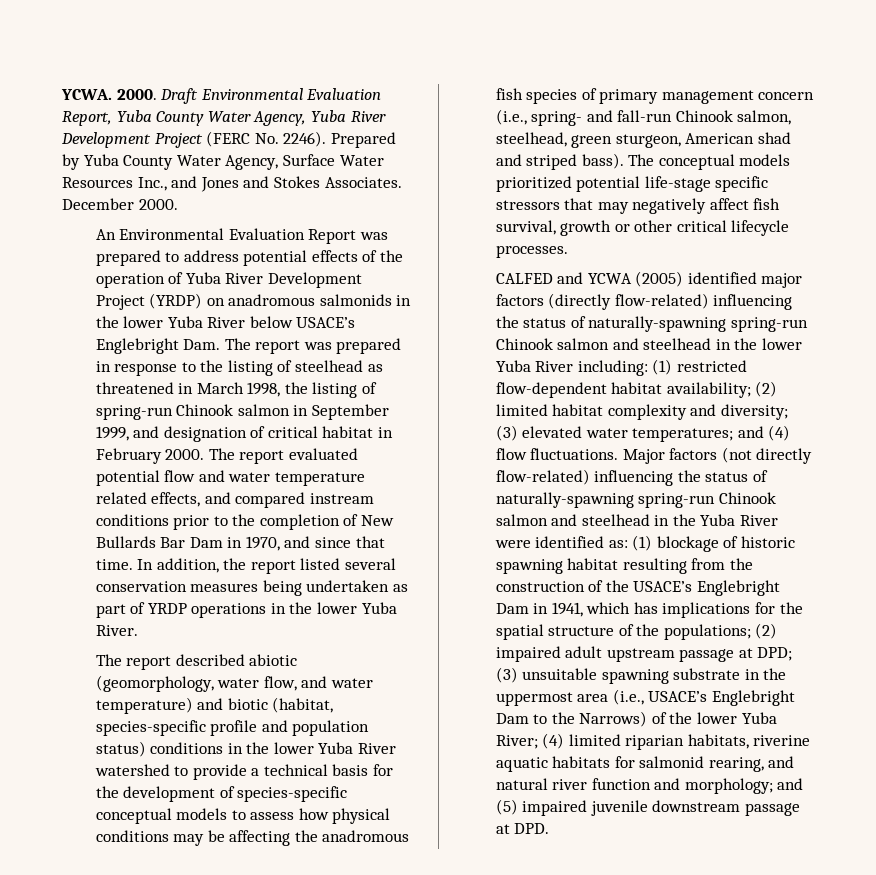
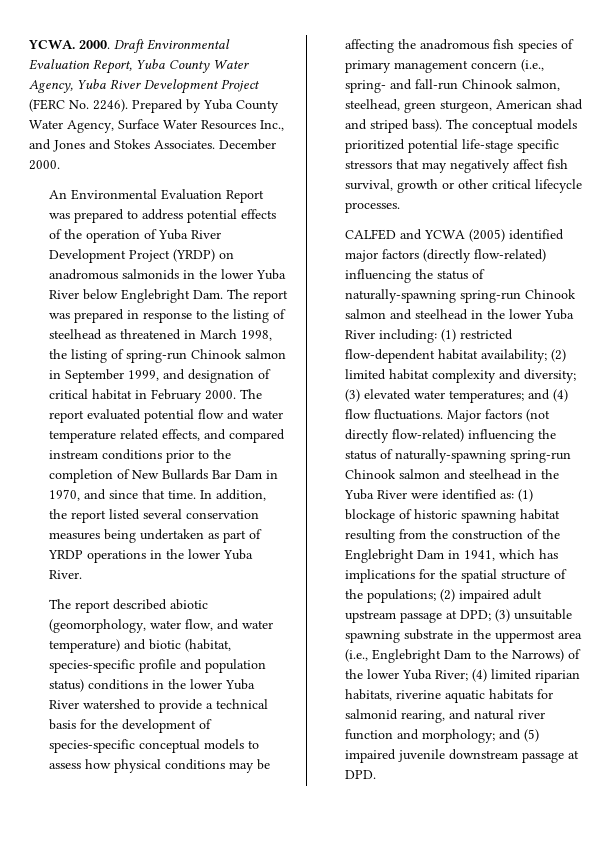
- An Environmental Evaluation Report was prepared to address potential effects of the operation of Yuba River Development Project (YRDP) on anadromous salmonids in the lower Yuba River below USACE’s Englebright Dam. The report was prepared in response to the listing of steelhead as threatened in March 1998, the listing of spring-run Chinook salmon in September 1999, and designation of critical habitat in February 2000.
+ An Environmental Evaluation Report was prepared to address potential effects of the operation of Yuba River Development Project (YRDP) on anadromous salmonids in the lower Yuba River below Englebright Dam. The report was prepared in response to the listing of steelhead as threatened in March 1998, the listing of spring-run Chinook salmon in September 1999, and designation of critical habitat in February 2000.
- (1) blockage of historic spawning habitat resulting from the construction of the USACE’s Englebright Dam in 1941, which has implications for the spatial structure of the populations;
+ (1) blockage of historic spawning habitat resulting from the construction of the Englebright Dam in 1941, which has implications for the spatial structure of the populations;
- (3) unsuitable spawning substrate in the uppermost area (i.e., USACE’s Englebright Dam to the Narrows) of the lower Yuba River;
+ (3) unsuitable spawning substrate in the uppermost area (i.e., Englebright Dam to the Narrows) of the lower Yuba River;

